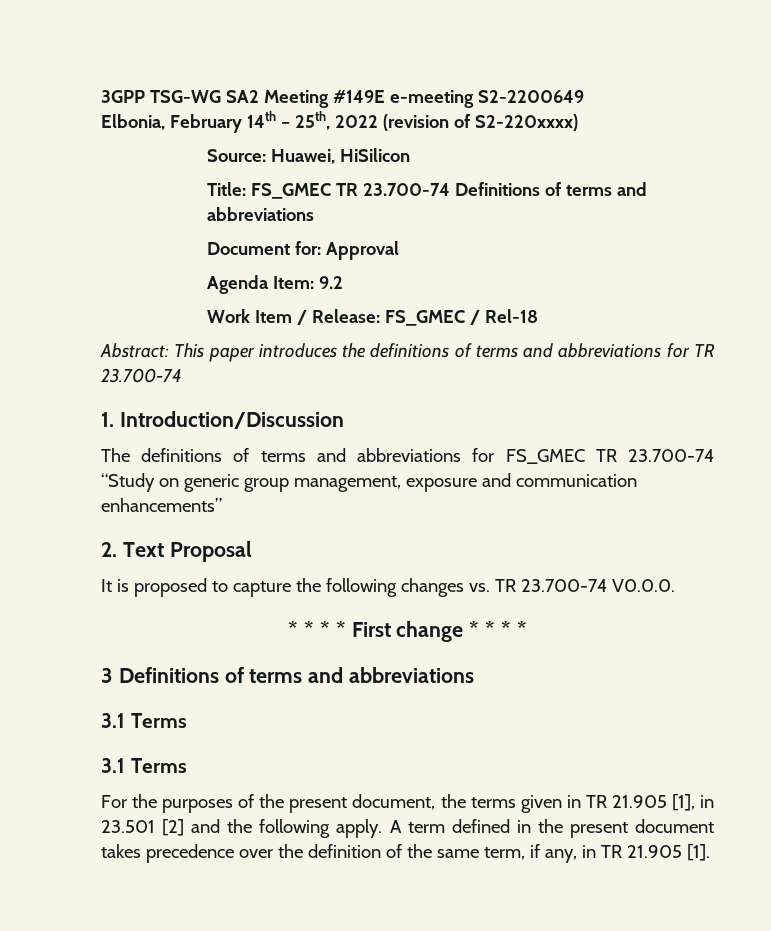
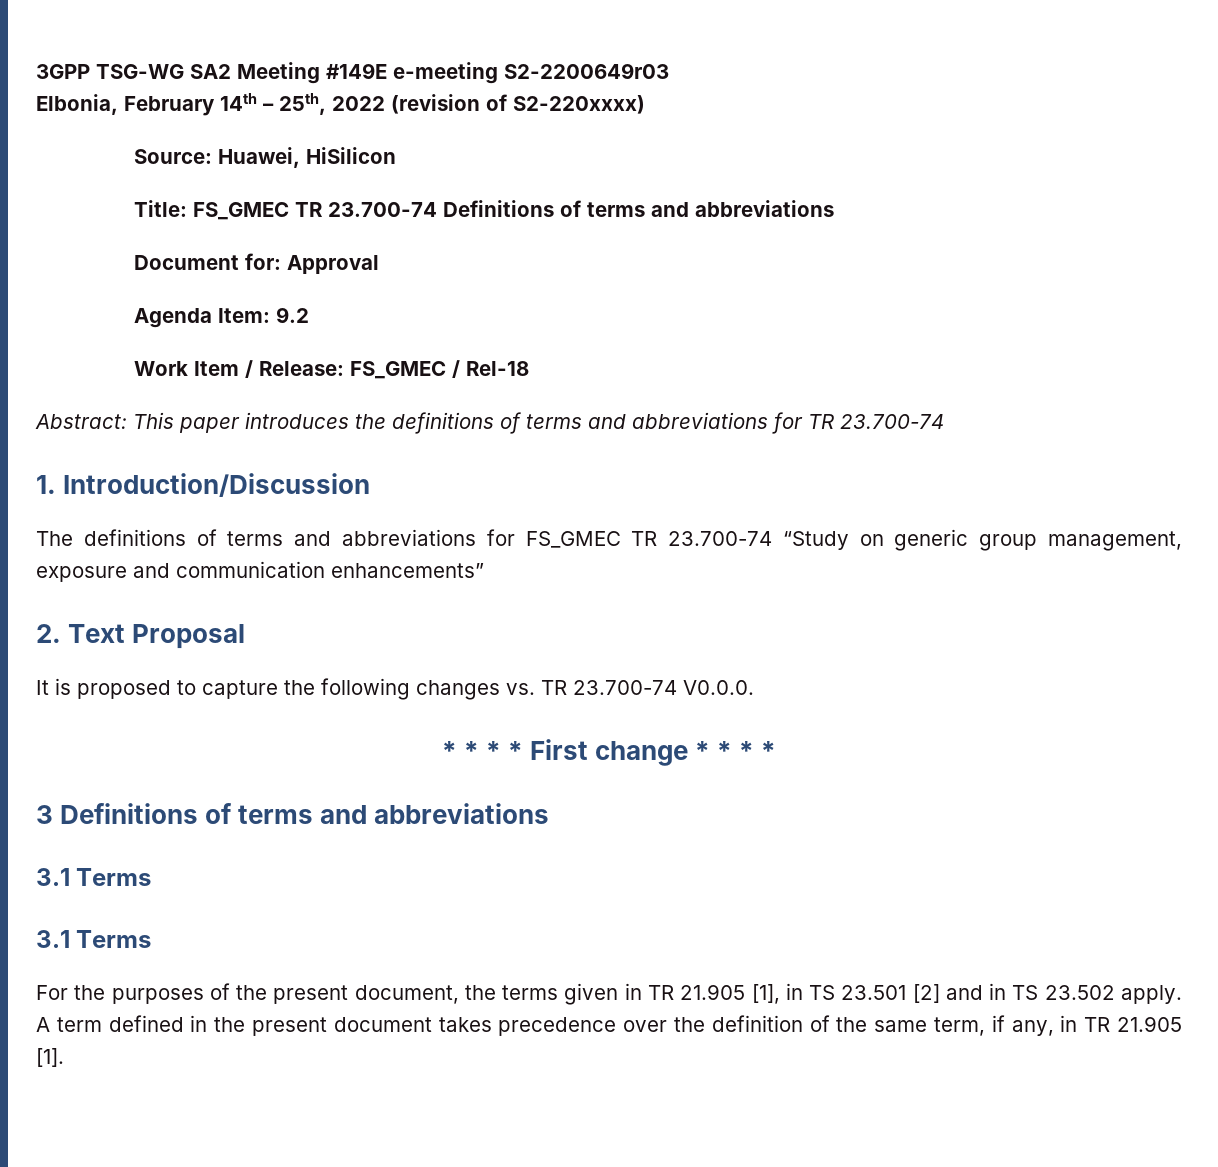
- 3GPP TSG-WG SA2 Meeting #149E e-meeting S2-2200649
+ 3GPP TSG-WG SA2 Meeting #149E e-meeting S2-2200649r03
- For the purposes of the present document, the terms given in TR 21.905 [1], in 23.501 [2] and the following apply.
+ For the purposes of the present document, the terms given in TR 21.905 [1], in TS 23.501 [2] and in TS 23.502 apply.

